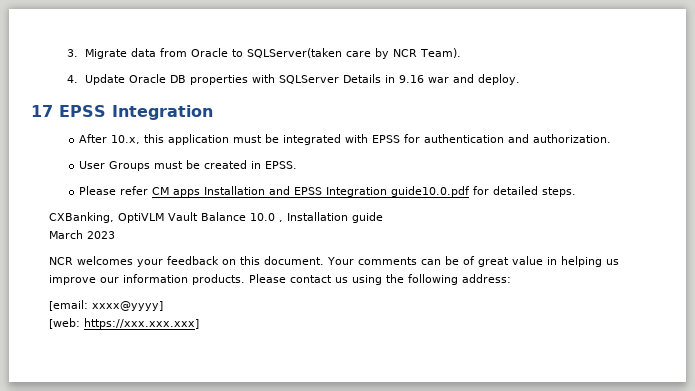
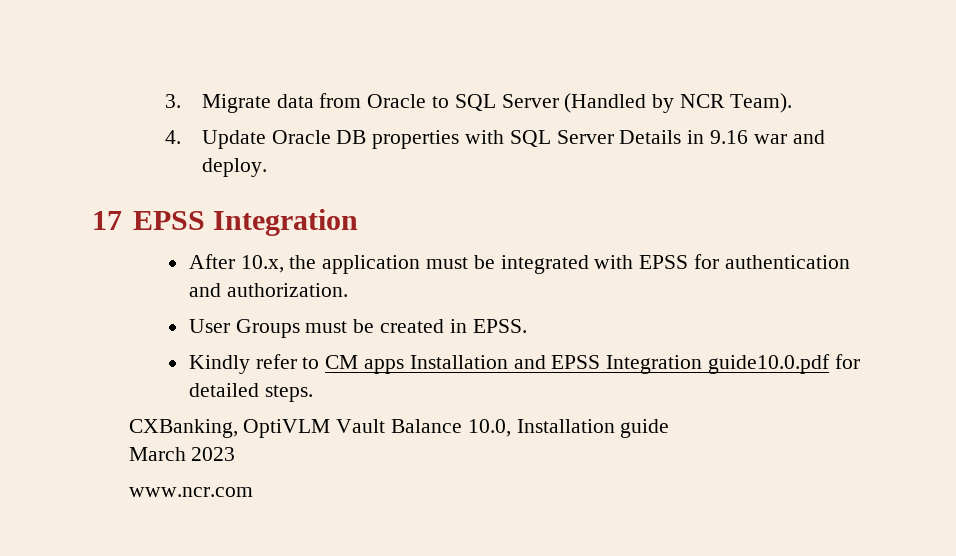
- 3. Migrate data from Oracle to SQLServer(taken care by NCR Team).
+ 3. Migrate data from Oracle to SQL Server (Handled by NCR Team).
- 4. Update Oracle DB properties with SQLServer Details in 9.16 war and deploy.
+ 4. Update Oracle DB properties with SQL Server Details in 9.16 war and deploy.
- After 10.x, this application must be integrated with EPSS for authentication and authorization.
+ After 10.x, the application must be integrated with EPSS for authentication and authorization.
- Please refer CM apps Installation and EPSS Integration guide10.0.pdf for detailed steps.
+ Kindly refer to CM apps Installation and EPSS Integration guide10.0.pdf for detailed steps.
- CXBanking, OptiVLM Vault Balance 10.0 , Installation guide
+ CXBanking, OptiVLM Vault Balance 10.0, Installation guide
- NCR welcomes your feedback on this document. Your comments can be of great value in helping us improve our information products. Please contact us using the following address:
- [email: xxxx@yyyy]
- [web: https://xxx.xxx.xxx]
+ www.ncr.com

